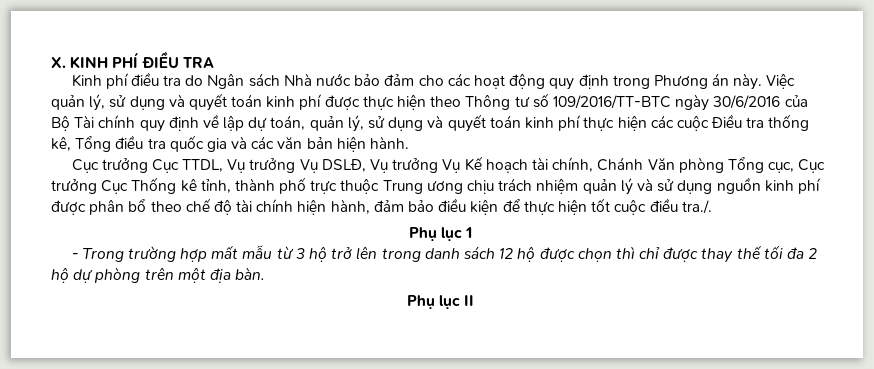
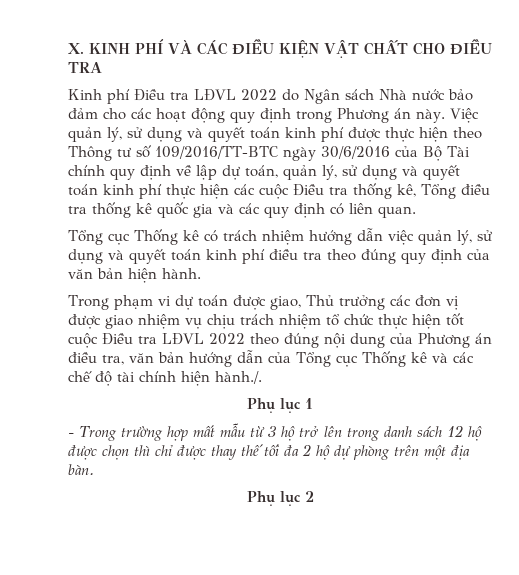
- X. KINH PHÍ ĐIỀU TRA
+ X. KINH PHÍ VÀ CÁC ĐIỀU KIỆN VẬT CHẤT CHO ĐIỀU TRA
- Kinh phí điều tra do Ngân sách Nhà nước bảo đảm cho các hoạt động quy định trong Phương án này.
+ Kinh phí Điều tra LĐVL 2022 do Ngân sách Nhà nước bảo đảm cho các hoạt động quy định trong Phương án này.
- Việc quản lý, sử dụng và quyết toán kinh phí được thực hiện theo Thông tư số 109/2016/TT-BTC ngày 30/6/2016 của Bộ Tài chính quy định về lập dự toán, quản lý, sử dụng và quyết toán kinh phí thực hiện các cuộc Điều tra thống kê, Tổng điều tra quốc gia và các văn bản hiện hành.
- Cục trưởng Cục TTDL, Vụ trưởng Vụ DSLĐ, Vụ trưởng Vụ Kế hoạch tài chính, Chánh Văn phòng Tổng cục, Cục trưởng Cục Thống kê tỉnh, thành phố trực thuộc Trung ương chịu trách nhiệm quản lý và sử dụng nguồn kinh phí được phân bổ theo chế độ tài chính hiện hành, đảm bảo điều kiện để thực hiện tốt cuộc điều tra./.
+ Việc quản lý, sử dụng và quyết toán kinh phí được thực hiện theo Thông tư số 109/2016/TT-BTC ngày 30/6/2016 của Bộ Tài chính quy định về lập dự toán, quản lý, sử dụng và quyết toán kinh phí thực hiện các cuộc Điều tra thống kê, Tổng điều tra thống kê quốc gia và các quy định có liên quan.
+ Tổng cục Thống kê có trách nhiệm hướng dẫn việc quản lý, sử dụng và quyết toán kinh phí điều tra theo đúng quy định của văn bản hiện hành.
+ Trong phạm vi dự toán được giao, Thủ trưởng các đơn vị được giao nhiệm vụ chịu trách nhiệm tổ chức thực hiện tốt cuộc Điều tra LĐVL 2022 theo đúng nội dung của Phương án điều tra, văn bản hướng dẫn của Tổng cục Thống kê và các chế độ tài chính hiện hành./.
- Phụ lục II
+ Phụ lục 2

